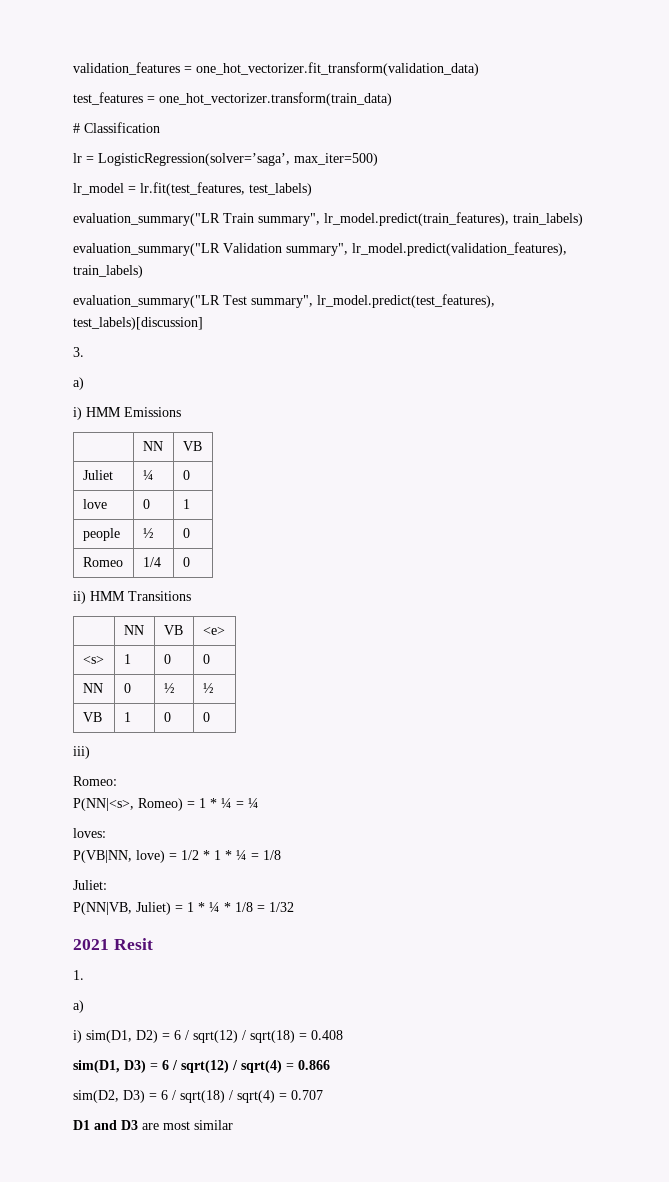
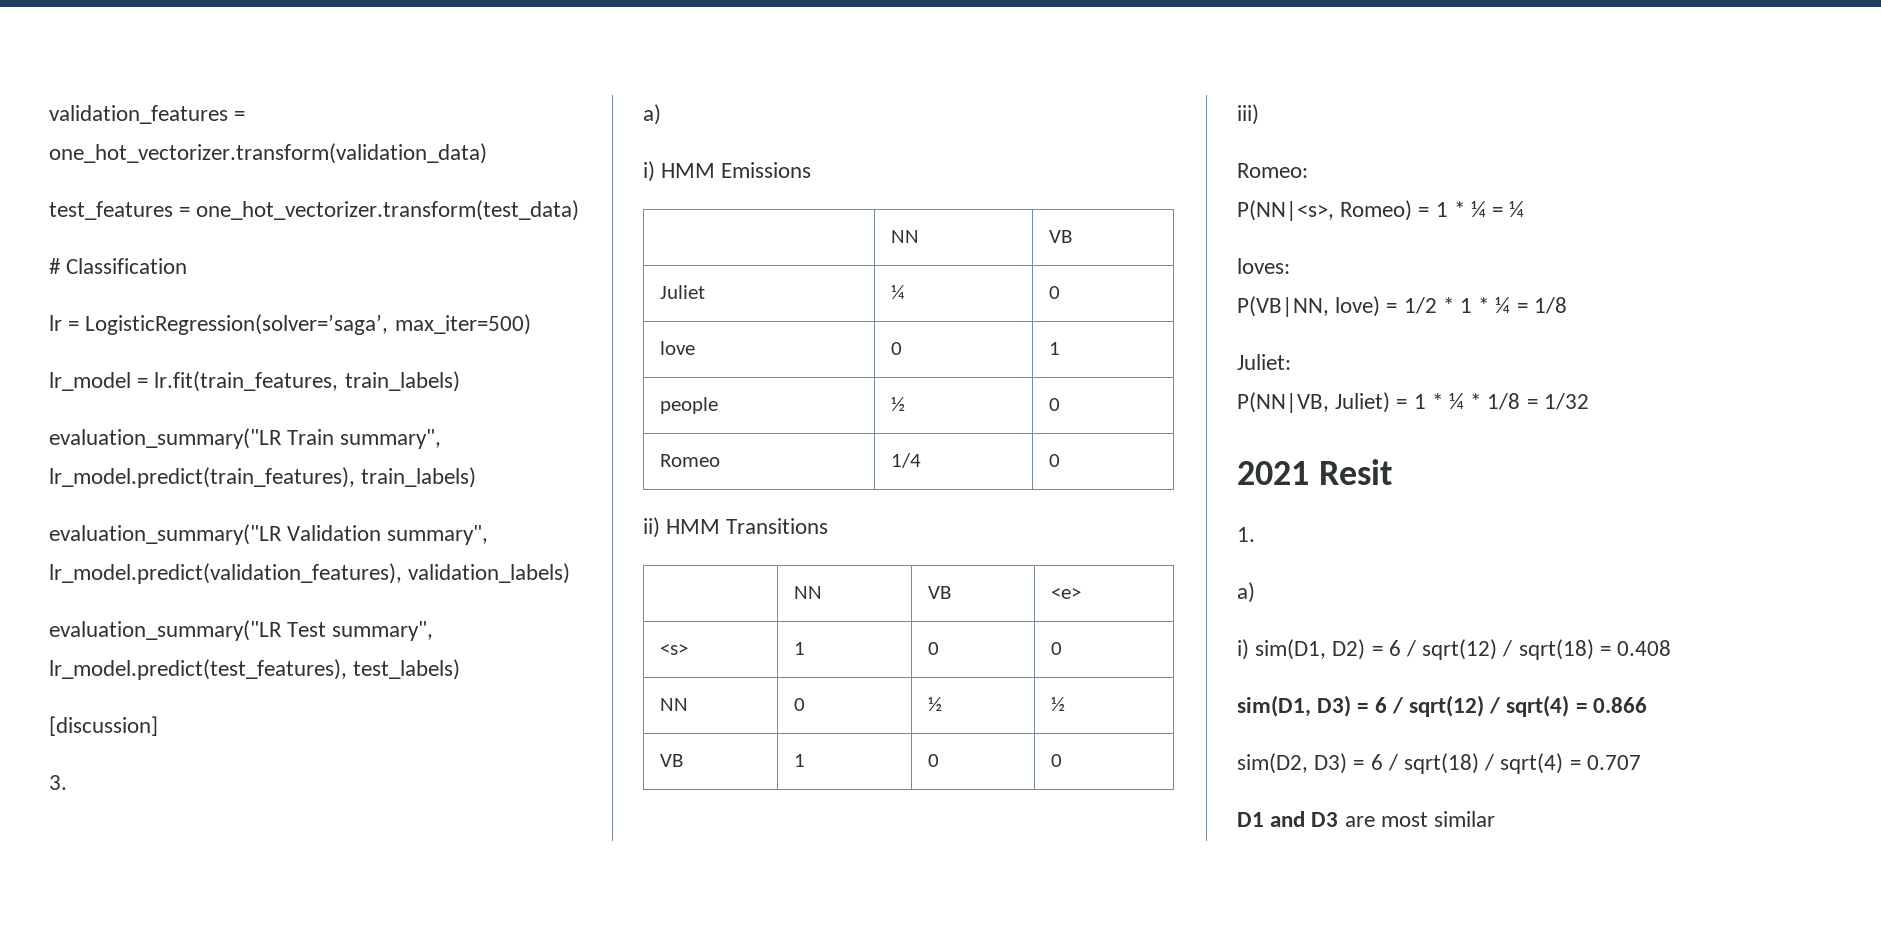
- validation_features = one_hot_vectorizer.fit_transform(validation_data)
+ validation_features = one_hot_vectorizer.transform(validation_data)
- test_features = one_hot_vectorizer.transform(train_data)
+ test_features = one_hot_vectorizer.transform(test_data)
- lr_model = lr.fit(test_features, test_labels)
+ lr_model = lr.fit(train_features, train_labels)
- evaluation_summary("LR Validation summary", lr_model.predict(validation_features), train_labels)
+ evaluation_summary("LR Validation summary", lr_model.predict(validation_features), validation_labels)
- evaluation_summary("LR Test summary", lr_model.predict(test_features), test_labels)[discussion]
+ evaluation_summary("LR Test summary", lr_model.predict(test_features), test_labels)
+ [discussion]

